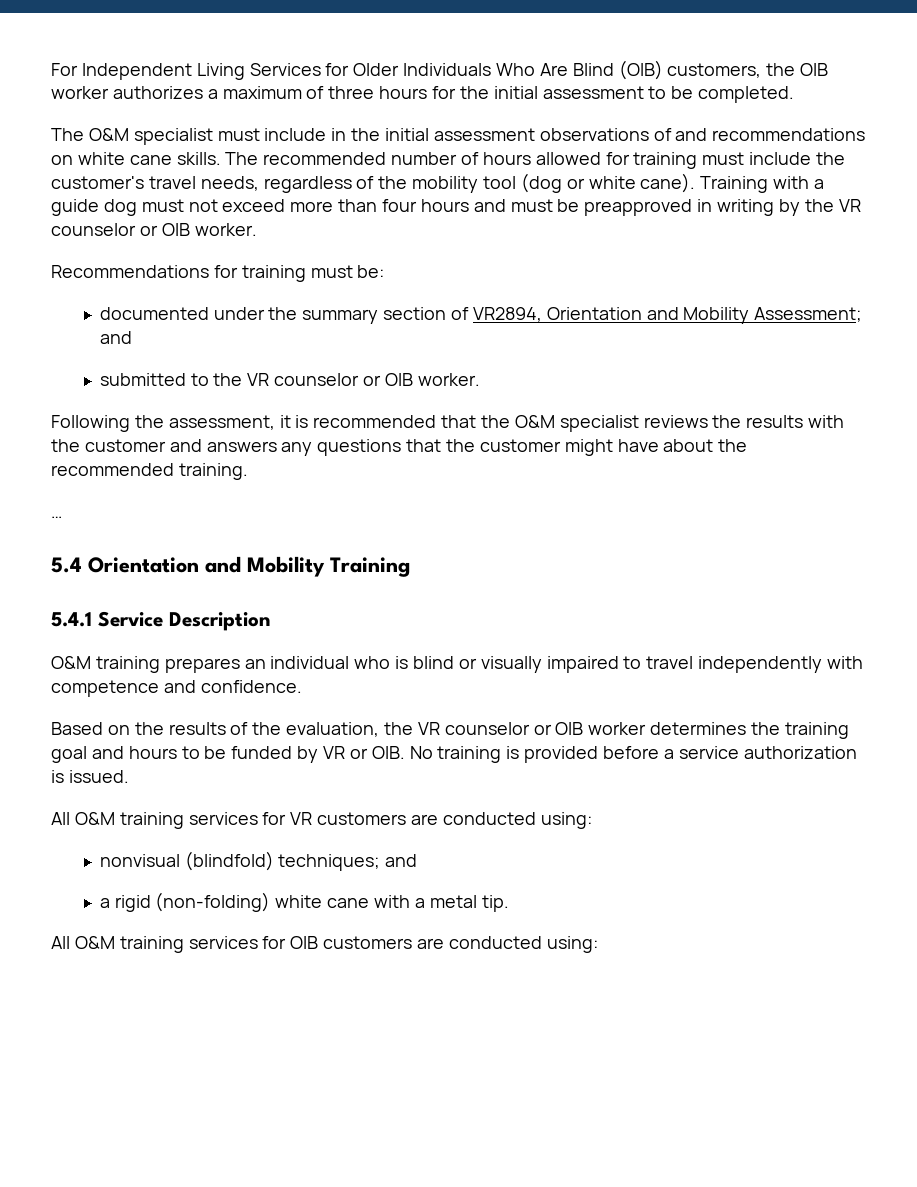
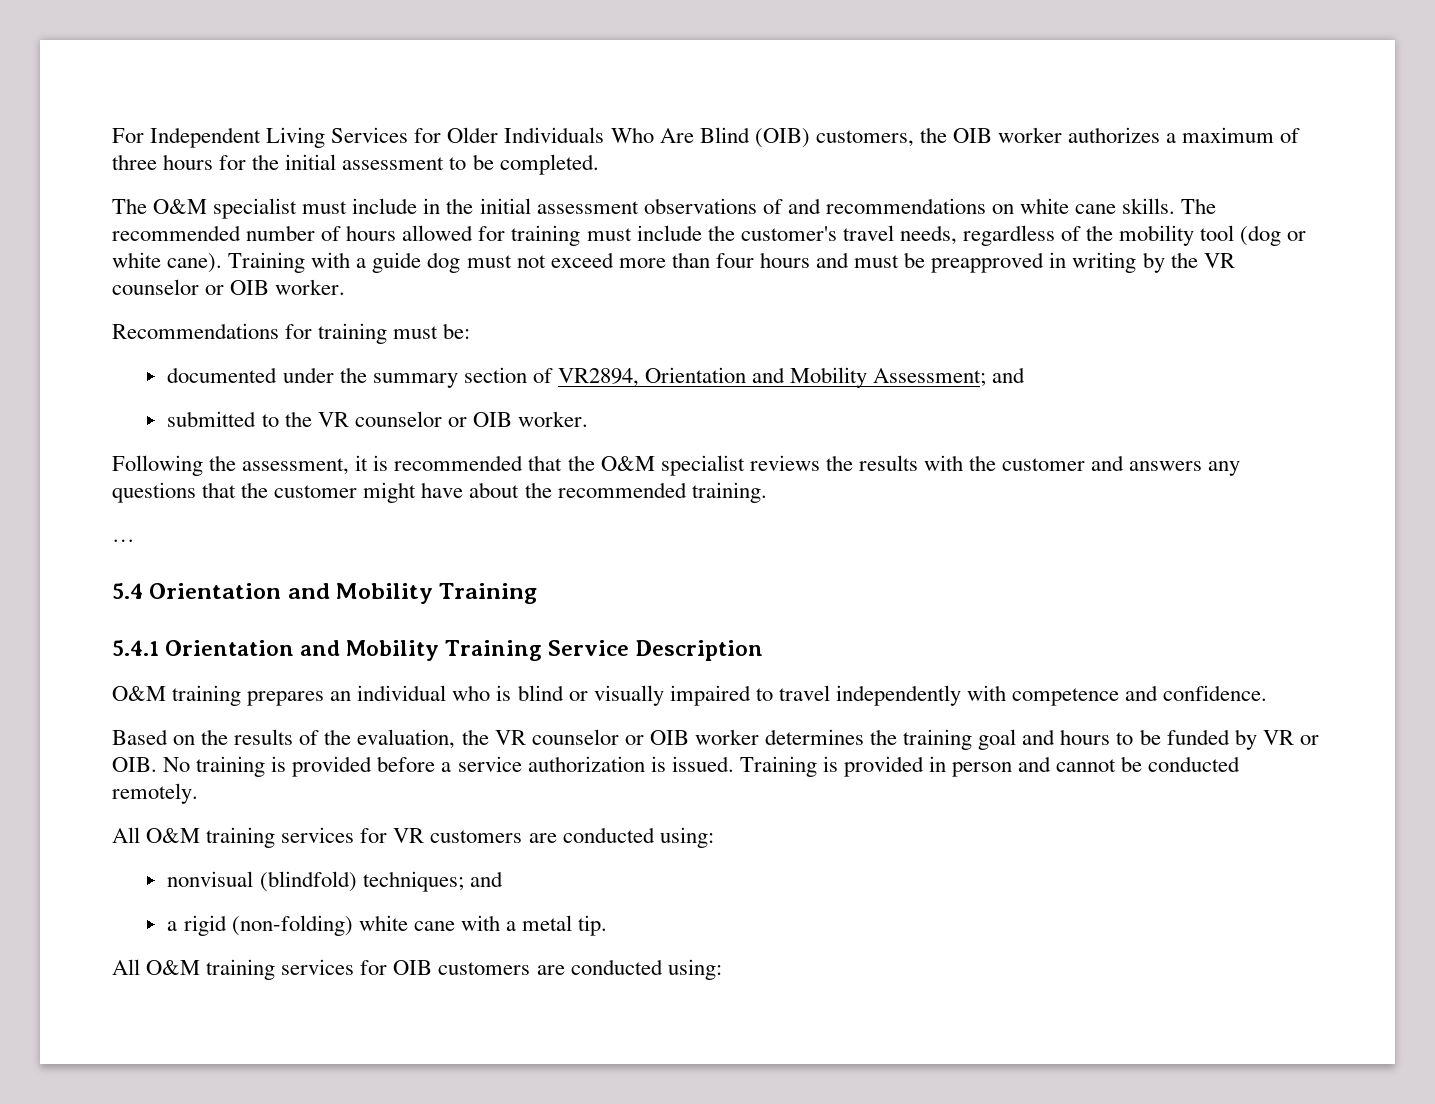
- 5.4.1 Service Description
+ 5.4.1 Orientation and Mobility Training Service Description
+ Training is provided in person and cannot be conducted remotely.

